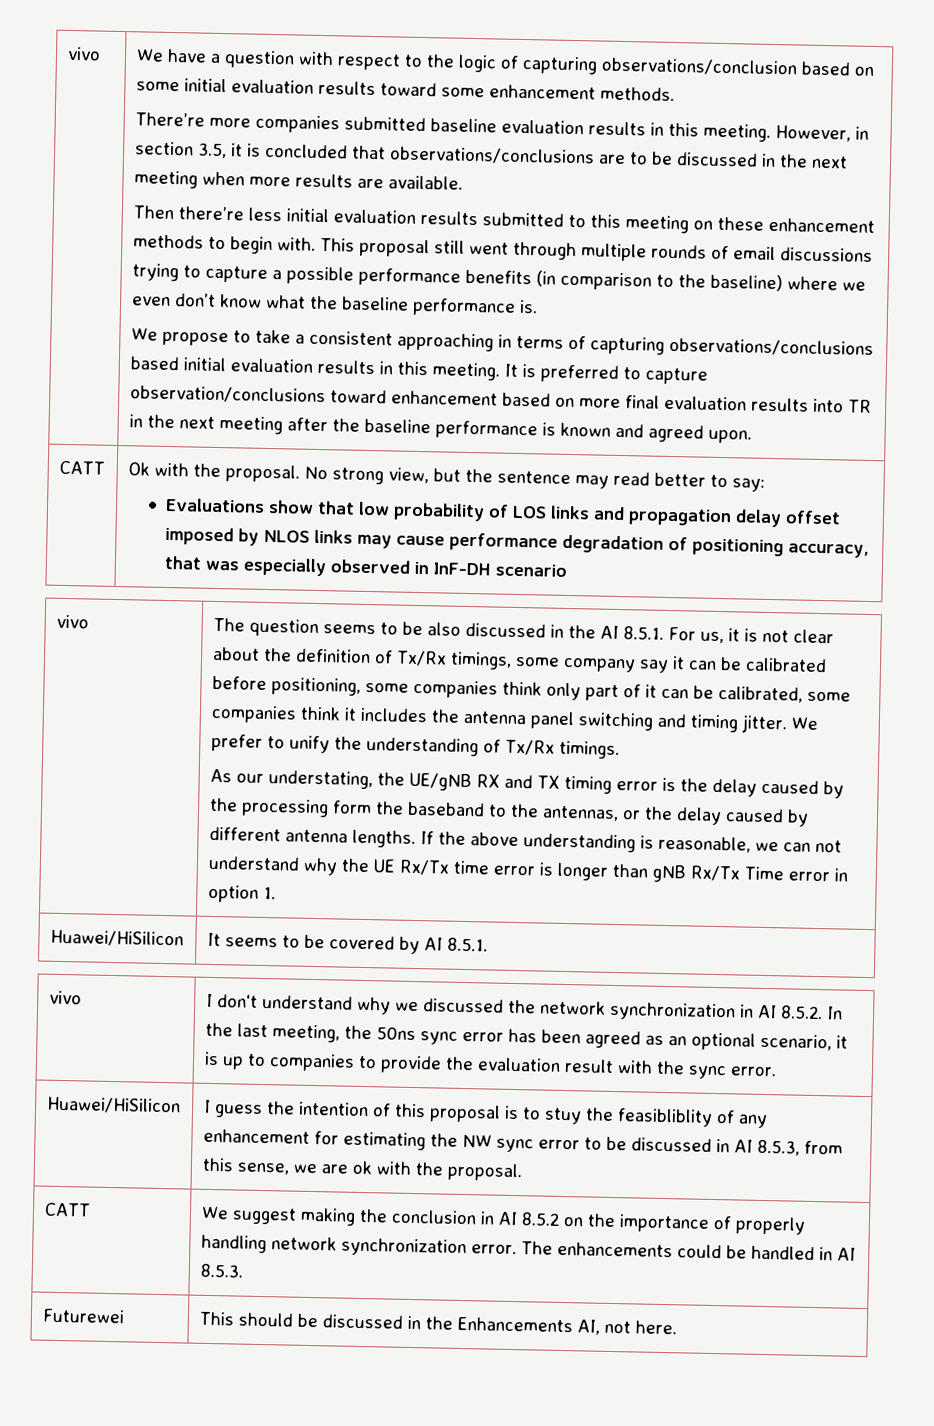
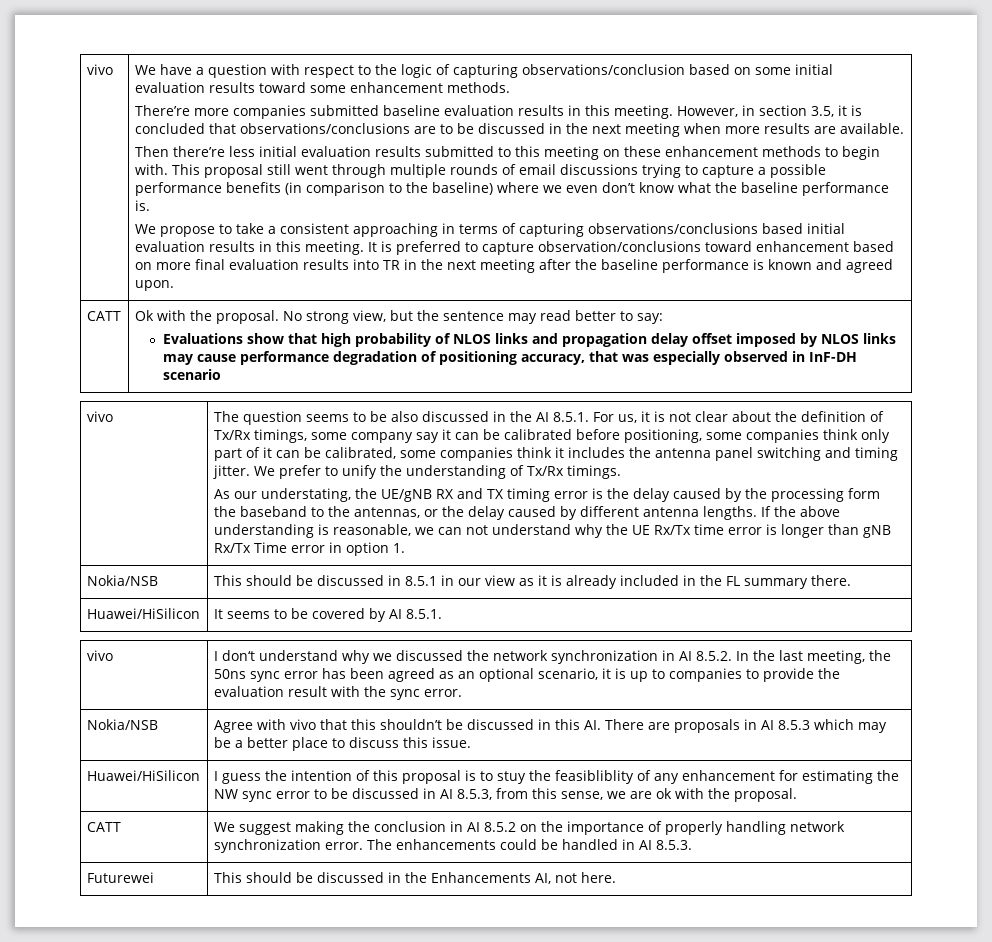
- Evaluations show that low probability of LOS links and propagation delay offset imposed by NLOS links may cause performance degradation of positioning accuracy, that was especially observed in InF-DH scenario
+ Evaluations show that high probability of NLOS links and propagation delay offset imposed by NLOS links may cause performance degradation of positioning accuracy, that was especially observed in InF-DH scenario
+ Nokia/NSB | This should be discussed in 8.5.1 in our view as it is already included in the FL summary there.
+ Nokia/NSB | Agree with vivo that this shouldn’t be discussed in this AI. There are proposals in AI 8.5.3 which may be a better place to discuss this issue.

